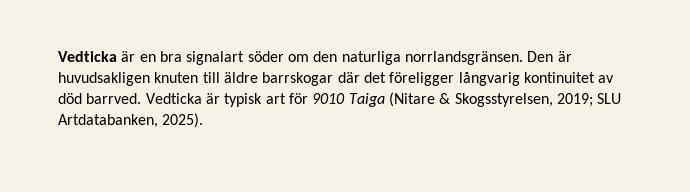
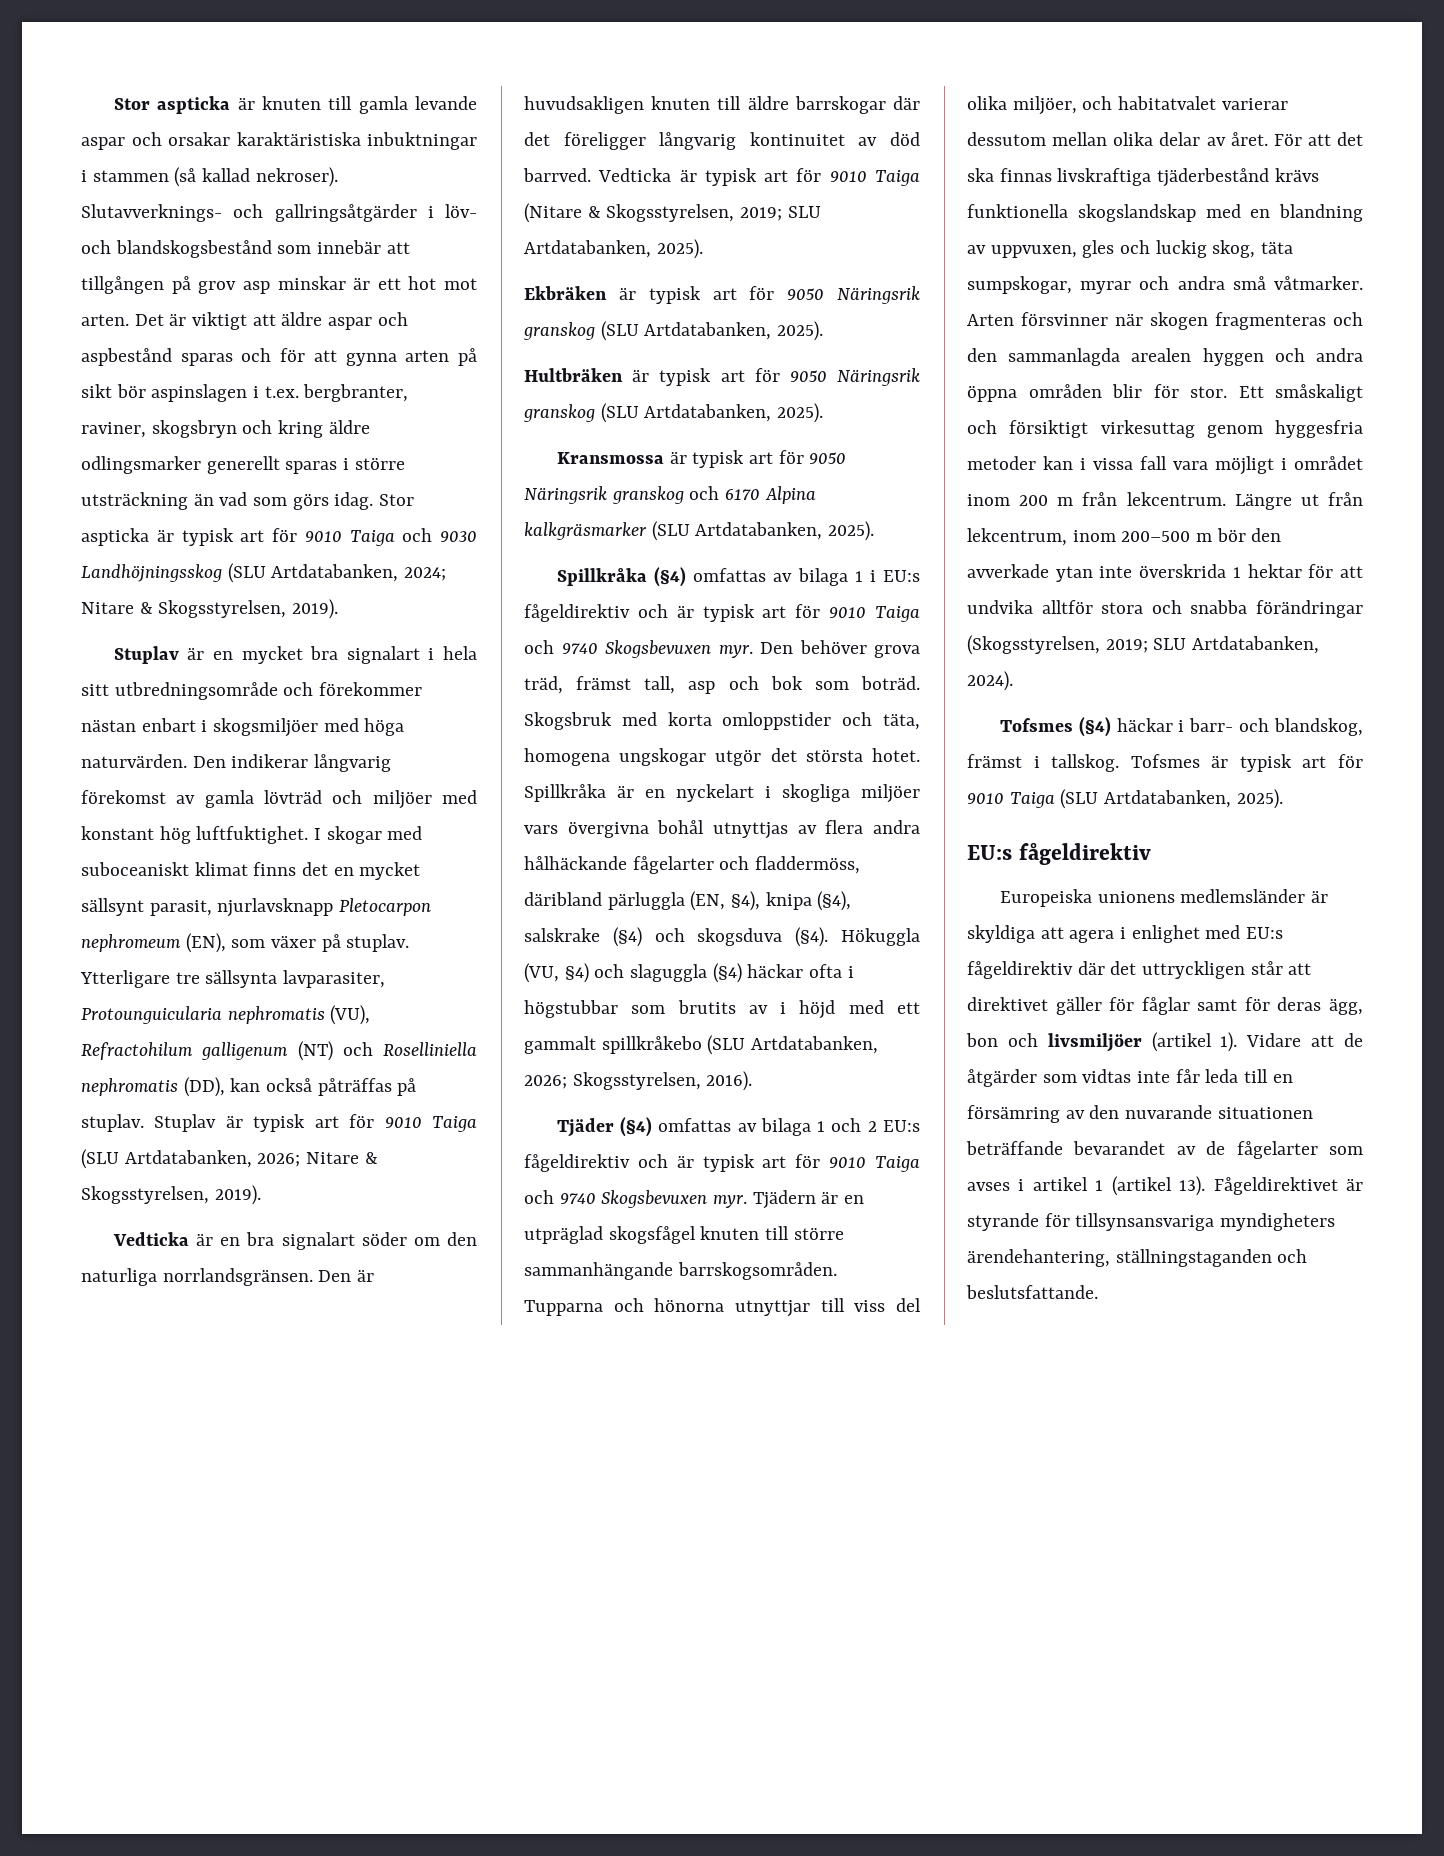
+ Stor aspticka är knuten till gamla levande aspar och orsakar karaktäristiska inbuktningar i stammen (så kallad nekroser). Slutavverknings- och gallringsåtgärder i löv- och blandskogsbestånd som innebär att tillgången på grov asp minskar är ett hot mot arten. Det är viktigt att äldre aspar och aspbestånd sparas och för att gynna arten på sikt bör aspinslagen i t.ex. bergbranter, raviner, skogsbryn och kring äldre odlingsmarker generellt sparas i större utsträckning än vad som görs idag. Stor aspticka är typisk art för 9010 Taiga och 9030 Landhöjningsskog (SLU Artdatabanken, 2024; Nitare & Skogsstyrelsen, 2019).
+ Stuplav är en mycket bra signalart i hela sitt utbredningsområde och förekommer nästan enbart i skogsmiljöer med höga naturvärden. Den indikerar långvarig förekomst av gamla lövträd och miljöer med konstant hög luftfuktighet. I skogar med suboceaniskt klimat finns det en mycket sällsynt parasit, njurlavsknapp Pletocarpon nephromeum (EN), som växer på stuplav. Ytterligare tre sällsynta lavparasiter, Protounguicularia nephromatis (VU), Refractohilum galligenum (NT) och Roselliniella nephromatis (DD), kan också påträffas på stuplav. Stuplav är typisk art för 9010 Taiga (SLU Artdatabanken, 2026; Nitare & Skogsstyrelsen, 2019).
+ Ekbräken är typisk art för 9050 Näringsrik granskog (SLU Artdatabanken, 2025).
+ Hultbräken är typisk art för 9050 Näringsrik granskog (SLU Artdatabanken, 2025).
+ Kransmossa är typisk art för 9050 Näringsrik granskog och 6170 Alpina kalkgräsmarker (SLU Artdatabanken, 2025).
+ Spillkråka (§4) omfattas av bilaga 1 i EU:s fågeldirektiv och är typisk art för 9010 Taiga och 9740 Skogsbevuxen myr. Den behöver grova träd, främst tall, asp och bok som boträd. Skogsbruk med korta omloppstider och täta, homogena ungskogar utgör det största hotet. Spillkråka är en nyckelart i skogliga miljöer vars övergivna bohål utnyttjas av flera andra hålhäckande fågelarter och fladdermöss, däribland pärluggla (EN, §4), knipa (§4), salskrake (§4) och skogsduva (§4). Hökuggla (VU, §4) och slaguggla (§4) häckar ofta i högstubbar som brutits av i höjd med ett gammalt spillkråkebo (SLU Artdatabanken, 2026; Skogsstyrelsen, 2016).
+ Tjäder (§4) omfattas av bilaga 1 och 2 EU:s fågeldirektiv och är typisk art för 9010 Taiga och 9740 Skogsbevuxen myr. Tjädern är en utpräglad skogsfågel knuten till större sammanhängande barrskogsområden. Tupparna och hönorna utnyttjar till viss del olika miljöer, och habitatvalet varierar dessutom mellan olika delar av året. För att det ska finnas livskraftiga tjäderbestånd krävs funktionella skogslandskap med en blandning av uppvuxen, gles och luckig skog, täta sumpskogar, myrar och andra små våtmarker. Arten försvinner när skogen fragmenteras och den sammanlagda arealen hyggen och andra öppna områden blir för stor. Ett småskaligt och försiktigt virkesuttag genom hyggesfria metoder kan i vissa fall vara möjligt i området inom 200 m från lekcentrum. Längre ut från lekcentrum, inom 200–500 m bör den avverkade ytan inte överskrida 1 hektar för att undvika alltför stora och snabba förändringar (Skogsstyrelsen, 2019; SLU Artdatabanken, 2024).
+ Tofsmes (§4) häckar i barr- och blandskog, främst i tallskog. Tofsmes är typisk art för 9010 Taiga (SLU Artdatabanken, 2025).
+ EU:s fågeldirektiv
+ Europeiska unionens medlemsländer är skyldiga att agera i enlighet med EU:s fågeldirektiv där det uttryckligen står att direktivet gäller för fåglar samt för deras ägg, bon och livsmiljöer (artikel 1). Vidare att de åtgärder som vidtas inte får leda till en försämring av den nuvarande situationen beträffande bevarandet av de fågelarter som avses i artikel 1 (artikel 13). Fågeldirektivet är styrande för tillsynsansvariga myndigheters ärendehantering, ställningstaganden och beslutsfattande.

